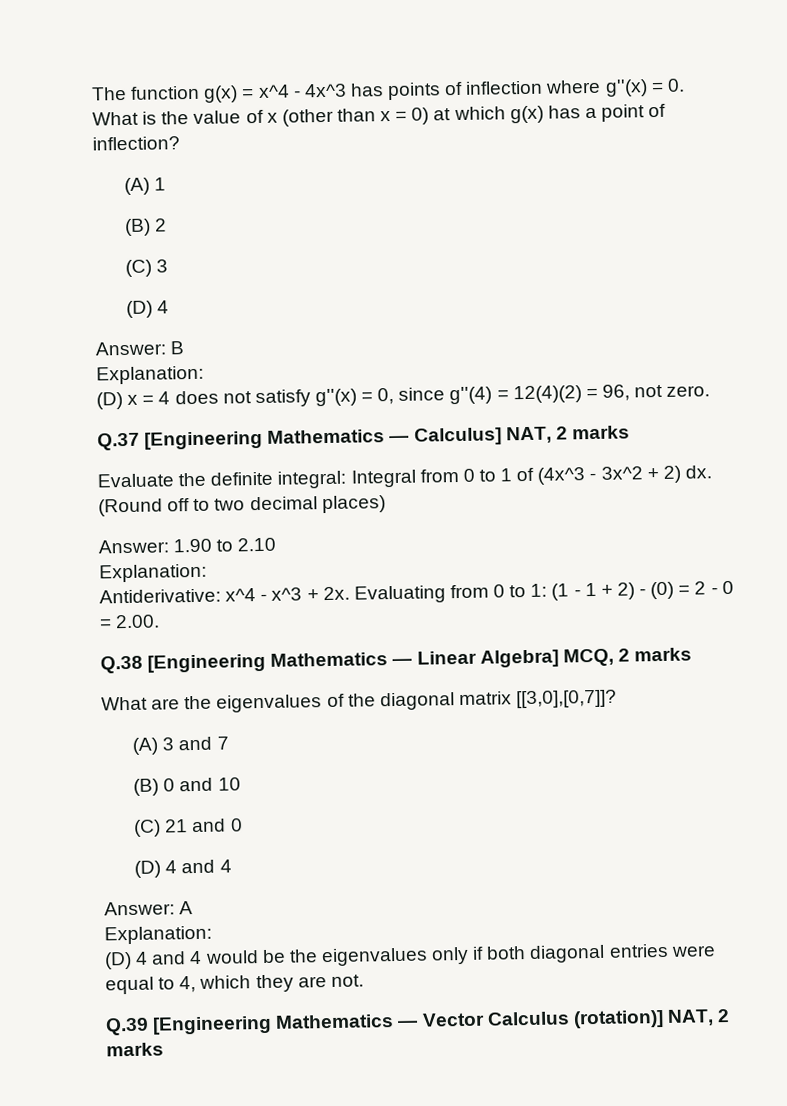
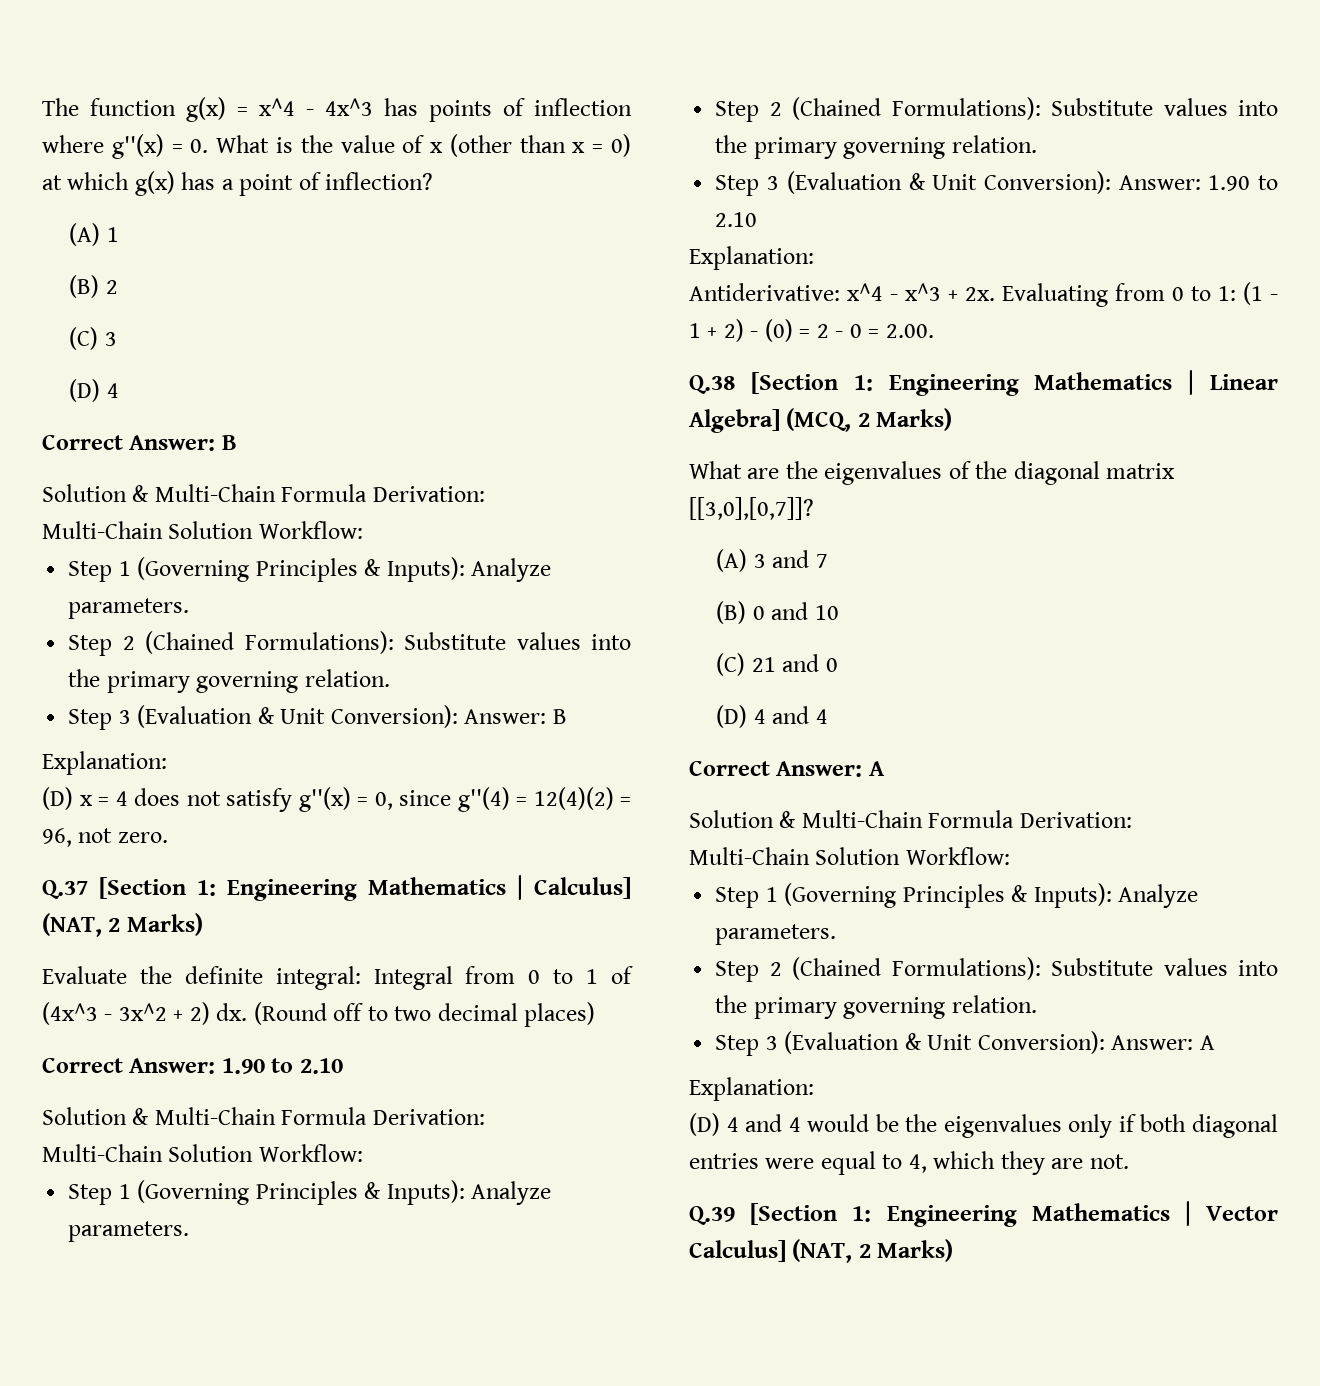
- Answer: B
+ Correct Answer: B
+ Solution & Multi-Chain Formula Derivation:
+ Multi-Chain Solution Workflow:
+ Step 1 (Governing Principles & Inputs): Analyze parameters.
+ Step 2 (Chained Formulations): Substitute values into the primary governing relation.
+ Step 3 (Evaluation & Unit Conversion): Answer: B
- Q.37 [Engineering Mathematics — Calculus] NAT, 2 marks
+ Q.37 [Section 1: Engineering Mathematics | Calculus] (NAT, 2 Marks)
- Answer: 1.90 to 2.10
+ Correct Answer: 1.90 to 2.10
+ Solution & Multi-Chain Formula Derivation:
+ Multi-Chain Solution Workflow:
+ Step 1 (Governing Principles & Inputs): Analyze parameters.
+ Step 2 (Chained Formulations): Substitute values into the primary governing relation.
+ Step 3 (Evaluation & Unit Conversion): Answer: 1.90 to 2.10
- Q.38 [Engineering Mathematics — Linear Algebra] MCQ, 2 marks
+ Q.38 [Section 1: Engineering Mathematics | Linear Algebra] (MCQ, 2 Marks)
- Answer: A
+ Correct Answer: A
+ Solution & Multi-Chain Formula Derivation:
+ Multi-Chain Solution Workflow:
+ Step 1 (Governing Principles & Inputs): Analyze parameters.
+ Step 2 (Chained Formulations): Substitute values into the primary governing relation.
+ Step 3 (Evaluation & Unit Conversion): Answer: A
- Q.39 [Engineering Mathematics — Vector Calculus (rotation)] NAT, 2 marks
+ Q.39 [Section 1: Engineering Mathematics | Vector Calculus] (NAT, 2 Marks)

